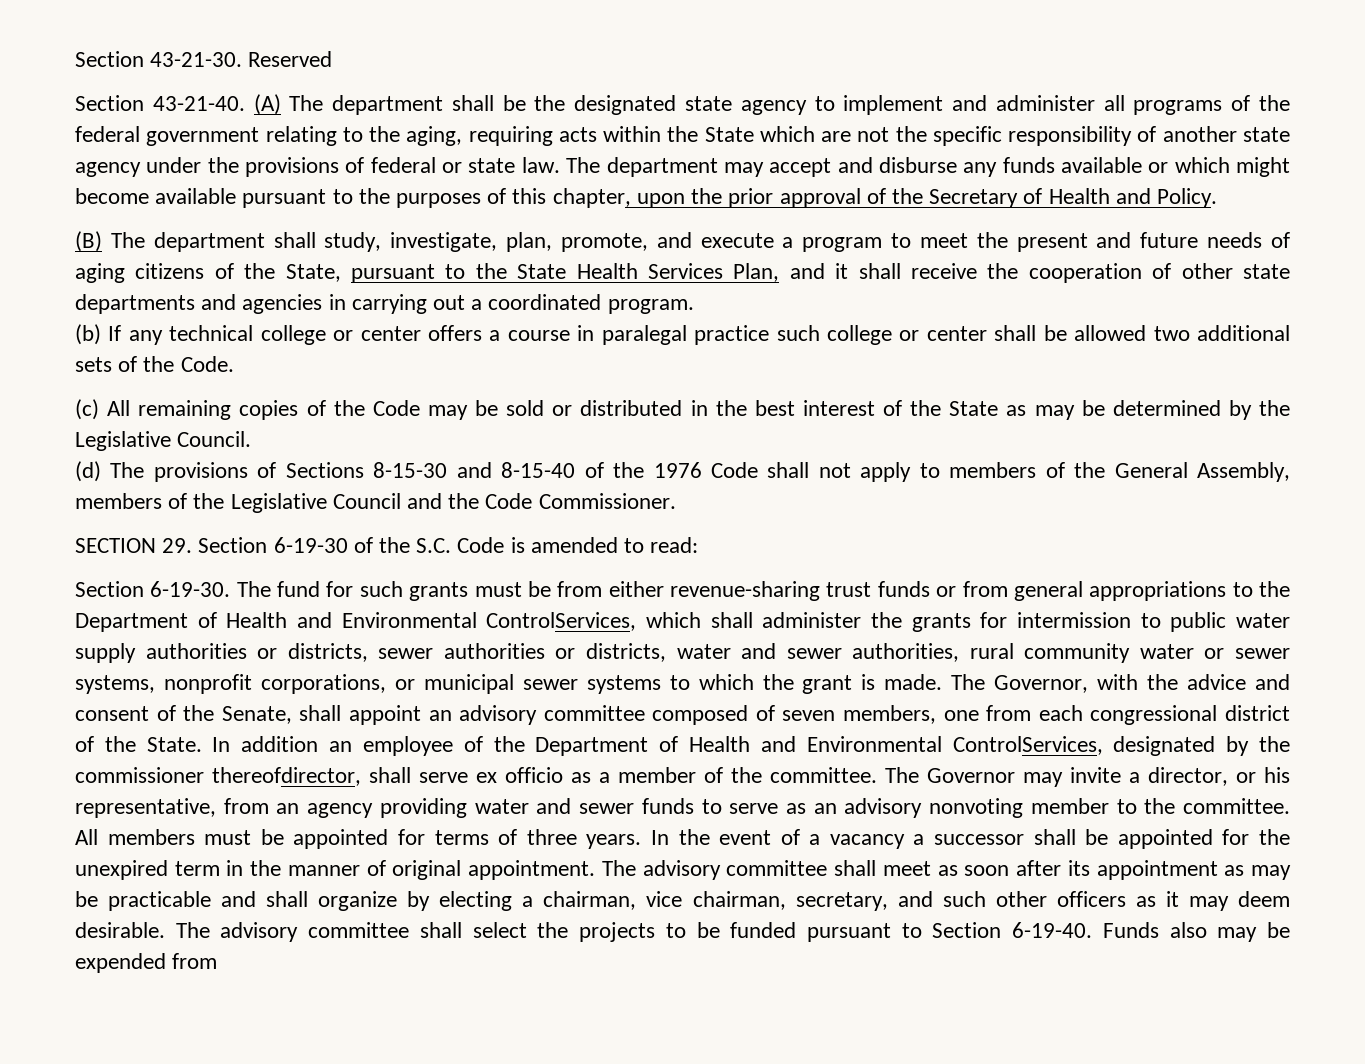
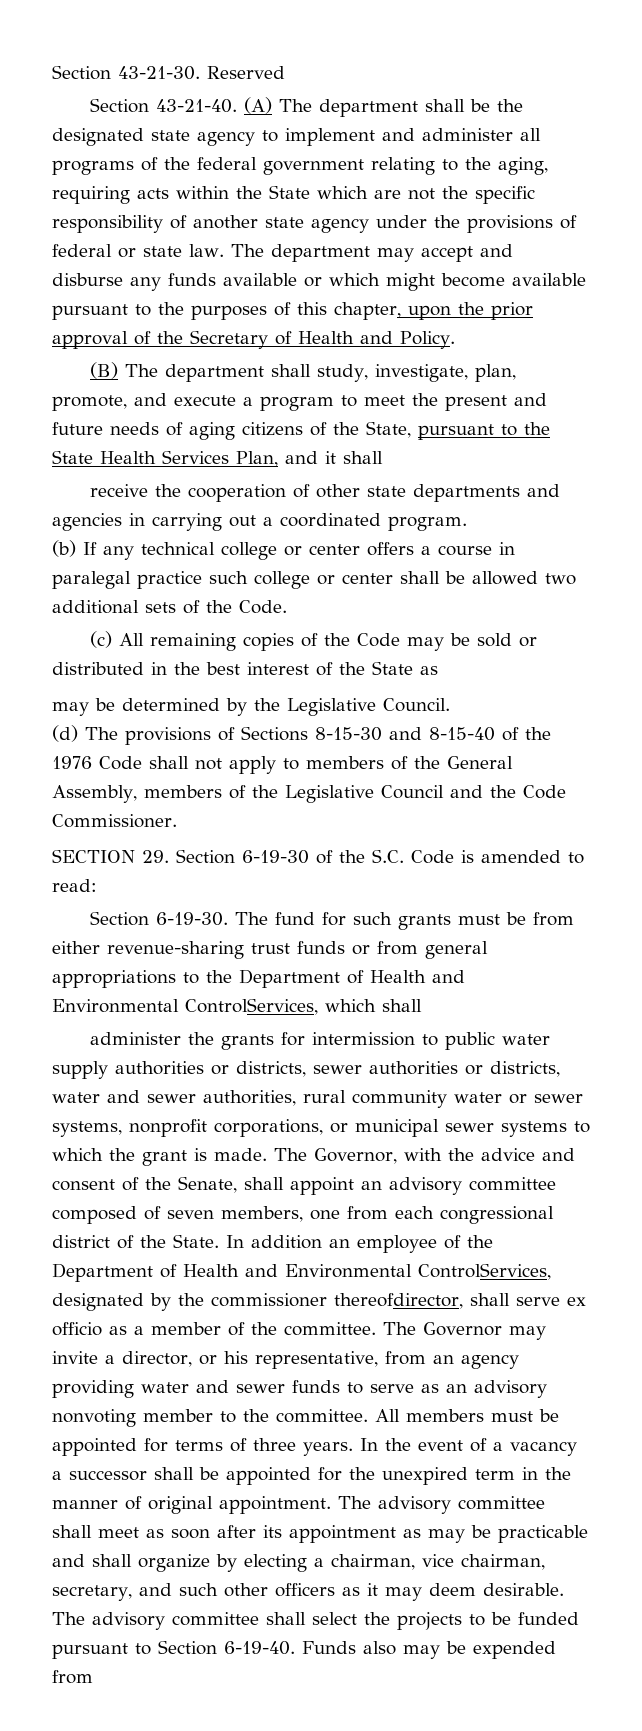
- (B) The department shall study, investigate, plan, promote, and execute a program to meet the present and future needs of aging citizens of the State, pursuant to the State Health Services Plan, and it shall receive the cooperation of other state departments and agencies in carrying out a coordinated program.
+ (B) The department shall study, investigate, plan, promote, and execute a program to meet the present and future needs of aging citizens of the State, pursuant to the State Health Services Plan, and it shall
+ receive the cooperation of other state departments and agencies in carrying out a coordinated program.
- (c) All remaining copies of the Code may be sold or distributed in the best interest of the State as may be determined by the Legislative Council.
+ (c) All remaining copies of the Code may be sold or distributed in the best interest of the State as
+ may be determined by the Legislative Council.
- The fund for such grants must be from either revenue-sharing trust funds or from general appropriations to the Department of Health and Environmental ControlServices, which shall administer the grants for intermission to public water supply authorities or districts, sewer authorities or districts, water and sewer authorities, rural community water or sewer systems, nonprofit corporations, or municipal sewer systems to which the grant is made.
+ The fund for such grants must be from either revenue-sharing trust funds or from general appropriations to the Department of Health and Environmental ControlServices, which shall
+ administer the grants for intermission to public water supply authorities or districts, sewer authorities or districts, water and sewer authorities, rural community water or sewer systems, nonprofit corporations, or municipal sewer systems to which the grant is made.

